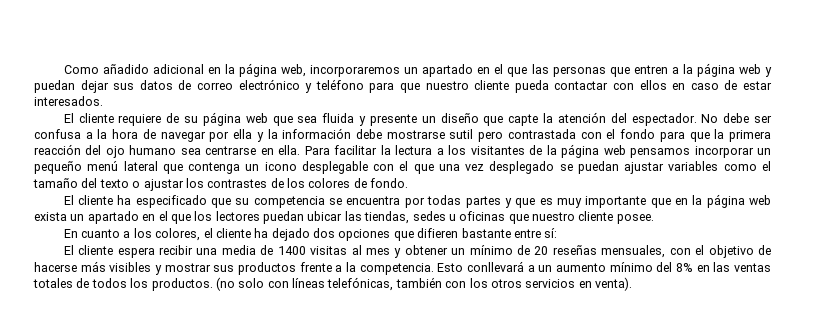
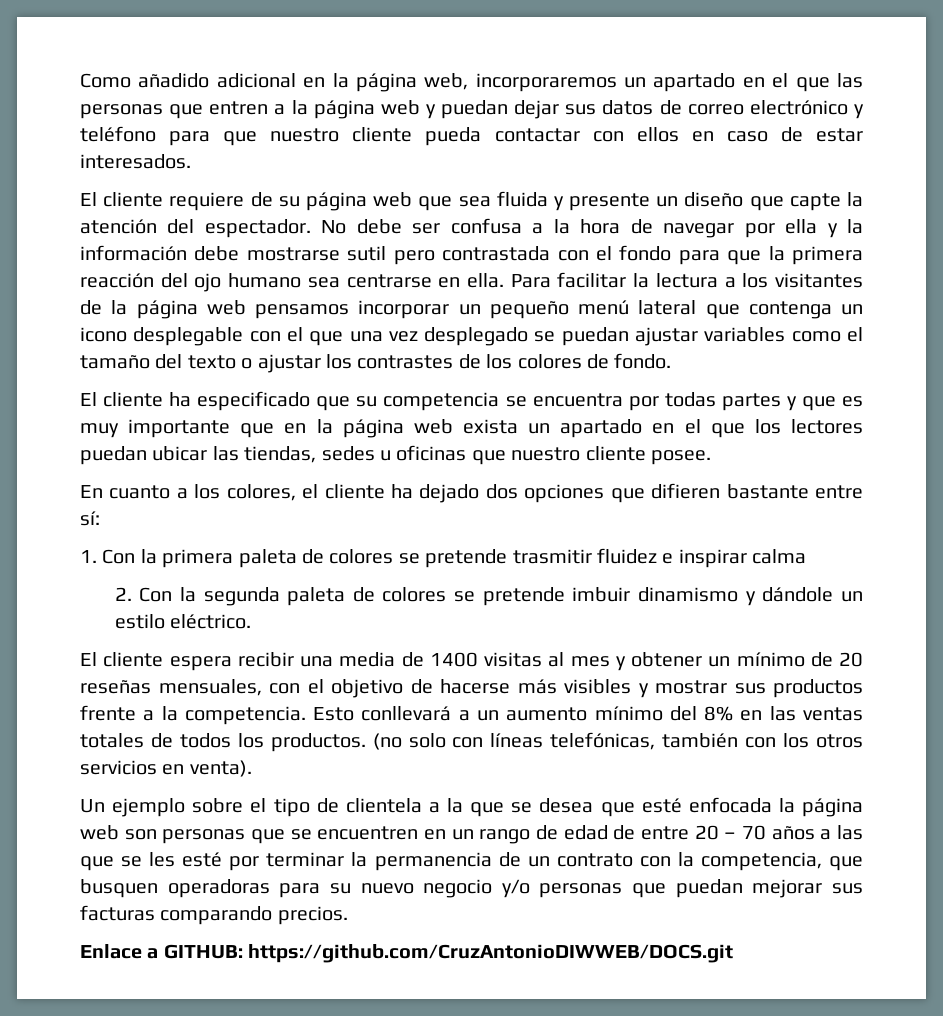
+ 1. Con la primera paleta de colores se pretende trasmitir fluidez e inspirar calma
+ 2. Con la segunda paleta de colores se pretende imbuir dinamismo y dándole un estilo eléctrico.
+ Un ejemplo sobre el tipo de clientela a la que se desea que esté enfocada la página web son personas que se encuentren en un rango de edad de entre 20 – 70 años a las que se les esté por terminar la permanencia de un contrato con la competencia, que busquen operadoras para su nuevo negocio y/o personas que puedan mejorar sus facturas comparando precios.
+ Enlace a GITHUB: https://github.com/CruzAntonioDIWWEB/DOCS.git

